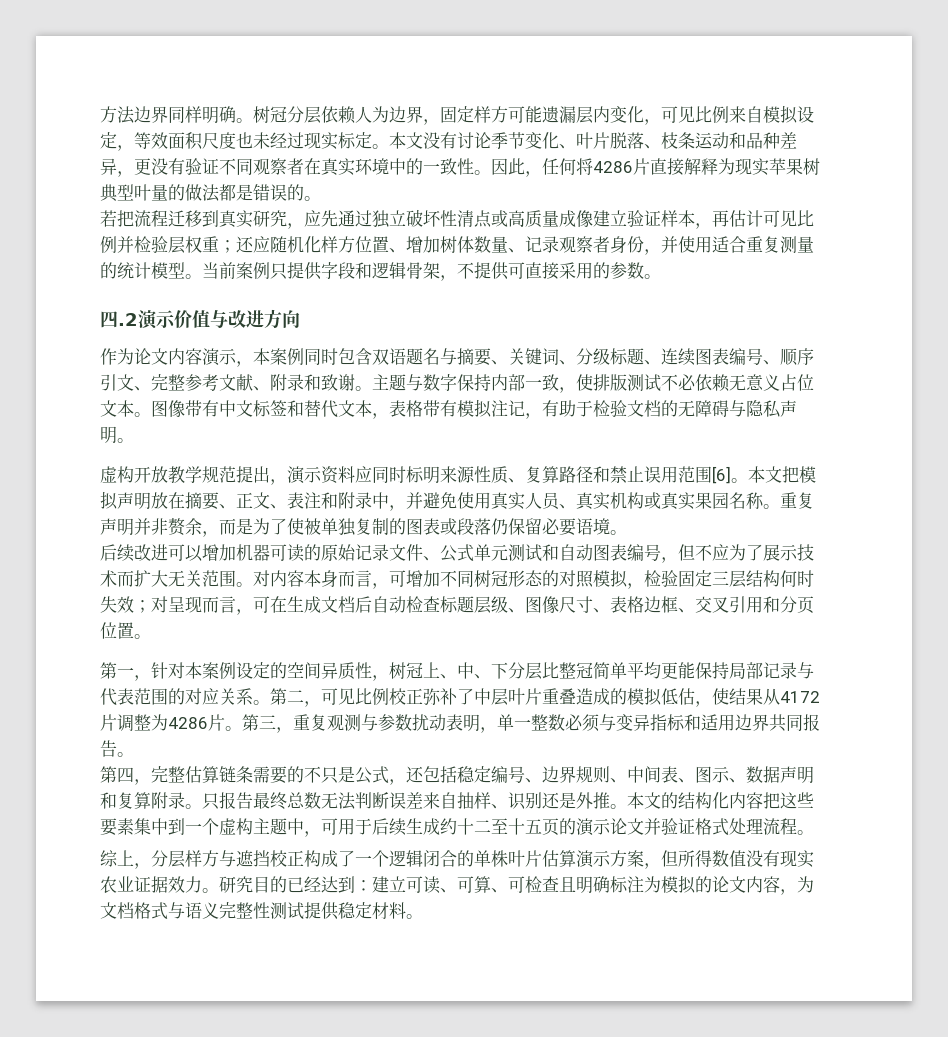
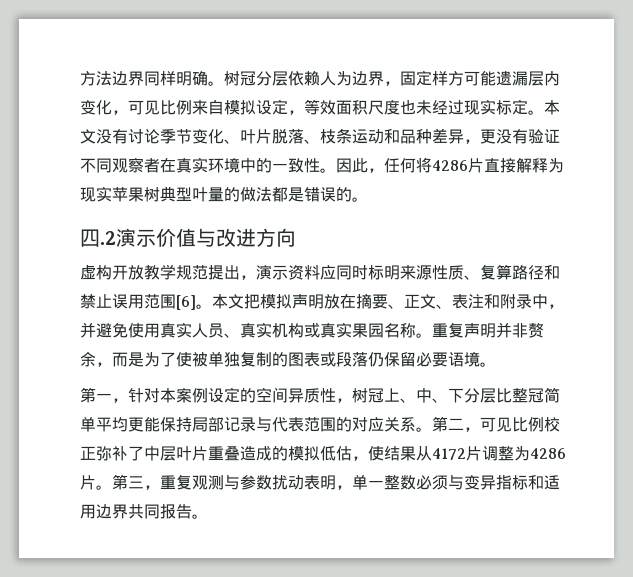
- 若把流程迁移到真实研究，应先通过独立破坏性清点或高质量成像建立验证样本，再估计可见比例并检验层权重；还应随机化样方位置、增加树体数量、记录观察者身份，并使用适合重复测量的统计模型。当前案例只提供字段和逻辑骨架，不提供可直接采用的参数。
- 作为论文内容演示，本案例同时包含双语题名与摘要、关键词、分级标题、连续图表编号、顺序引文、完整参考文献、附录和致谢。主题与数字保持内部一致，使排版测试不必依赖无意义占位文本。图像带有中文标签和替代文本，表格带有模拟注记，有助于检验文档的无障碍与隐私声明。
- 后续改进可以增加机器可读的原始记录文件、公式单元测试和自动图表编号，但不应为了展示技术而扩大无关范围。对内容本身而言，可增加不同树冠形态的对照模拟，检验固定三层结构何时失效；对呈现而言，可在生成文档后自动检查标题层级、图像尺寸、表格边框、交叉引用和分页位置。
- 第四，完整估算链条需要的不只是公式，还包括稳定编号、边界规则、中间表、图示、数据声明和复算附录。只报告最终总数无法判断误差来自抽样、识别还是外推。本文的结构化内容把这些要素集中到一个虚构主题中，可用于后续生成约十二至十五页的演示论文并验证格式处理流程。
- 综上，分层样方与遮挡校正构成了一个逻辑闭合的单株叶片估算演示方案，但所得数值没有现实农业证据效力。研究目的已经达到：建立可读、可算、可检查且明确标注为模拟的论文内容，为文档格式与语义完整性测试提供稳定材料。

